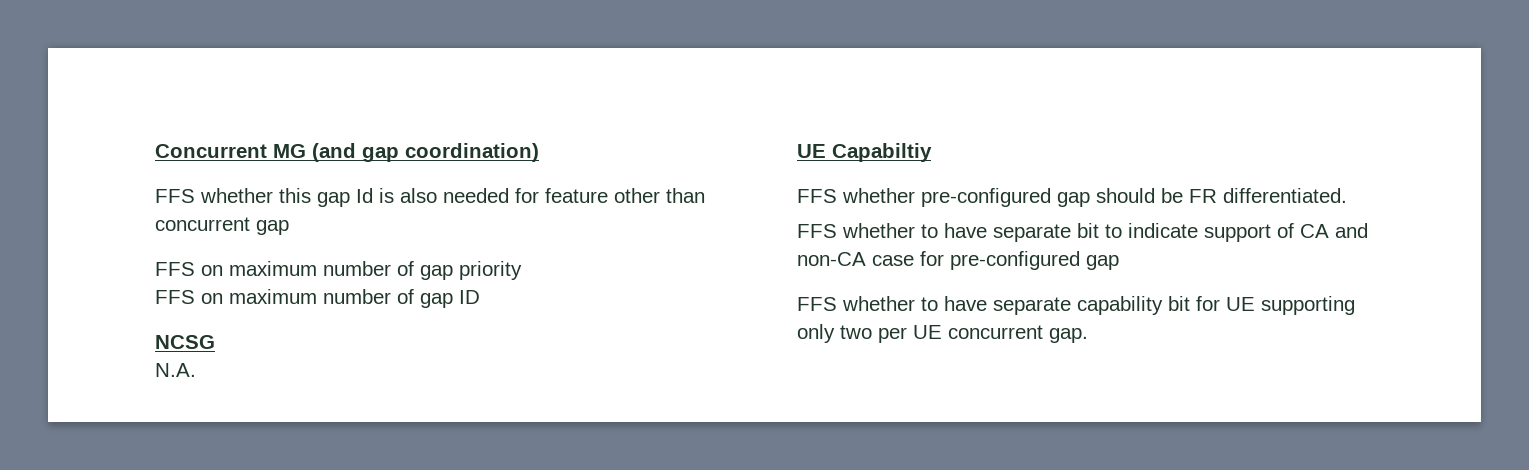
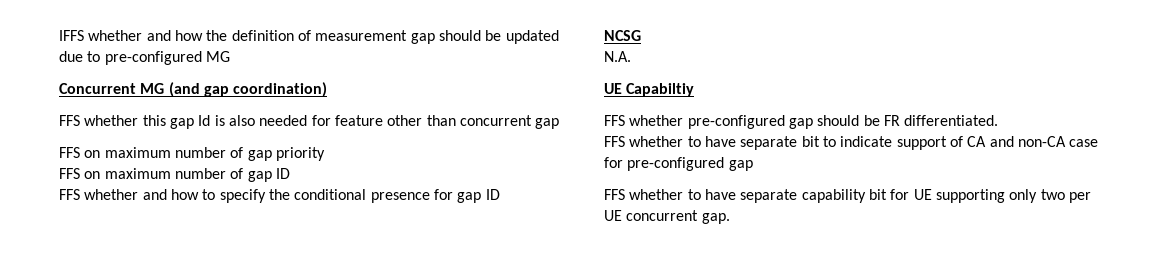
+ IFFS whether and how the definition of measurement gap should be updated due to pre-configured MG
+ FFS whether and how to specify the conditional presence for gap ID

